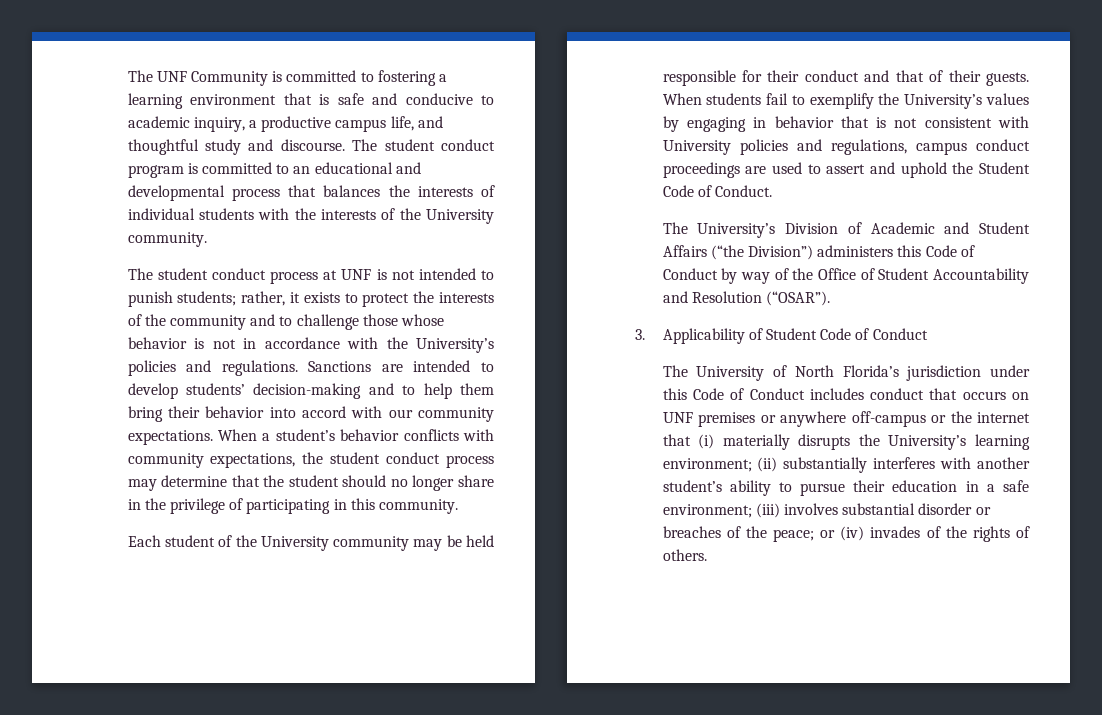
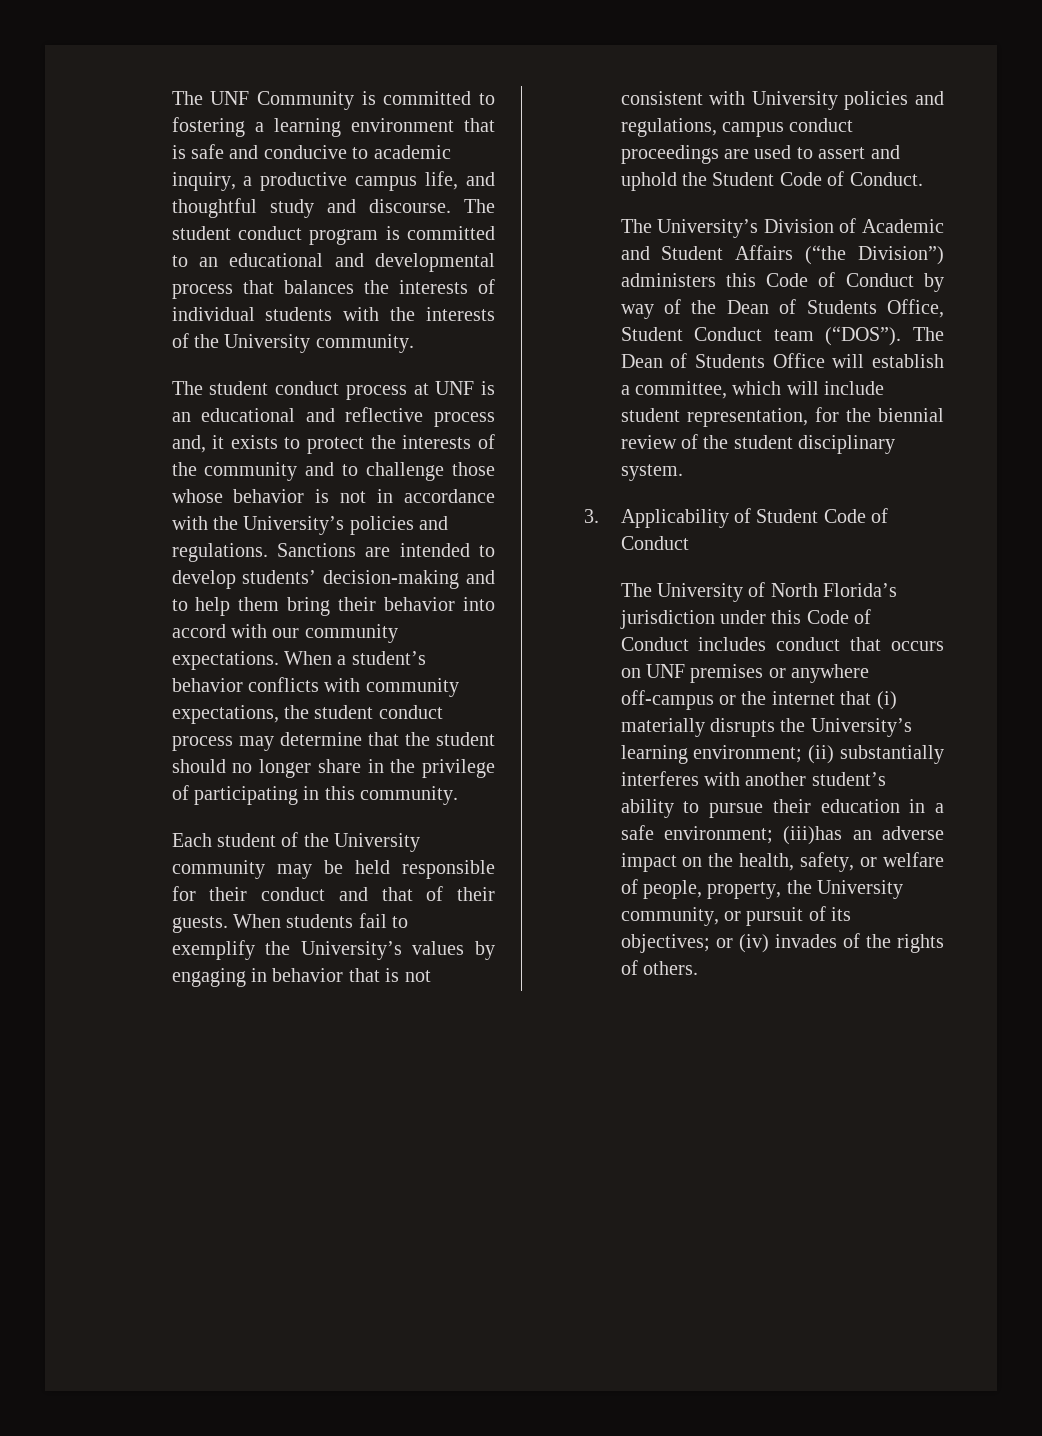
- The student conduct process at UNF is not intended to punish students; rather, it exists to protect the interests of the community and to challenge those whose behavior is not in accordance with the University’s policies and regulations.
+ The student conduct process at UNF is an educational and reflective process and, it exists to protect the interests of the community and to challenge those whose behavior is not in accordance with the University’s policies and regulations.
- The University’s Division of Academic and Student Affairs (“the Division”) administers this Code of Conduct by way of the Office of Student Accountability and Resolution (“OSAR”).
+ The University’s Division of Academic and Student Affairs (“the Division”) administers this Code of Conduct by way of the Dean of Students Office, Student Conduct team (“DOS”). The Dean of Students Office will establish a committee, which will include student representation, for the biennial review of the student disciplinary system.
- The University of North Florida’s jurisdiction under this Code of Conduct includes conduct that occurs on UNF premises or anywhere off-campus or the internet that (i) materially disrupts the University’s learning environment; (ii) substantially interferes with another student’s ability to pursue their education in a safe environment; (iii) involves substantial disorder or breaches of the peace; or (iv) invades of the rights of others.
+ The University of North Florida’s jurisdiction under this Code of Conduct includes conduct that occurs on UNF premises or anywhere off-campus or the internet that (i) materially disrupts the University’s learning environment; (ii) substantially interferes with another student’s ability to pursue their education in a safe environment; (iii)has an adverse impact on the health, safety, or welfare of people, property, the University community, or pursuit of its objectives; or (iv) invades of the rights of others.

